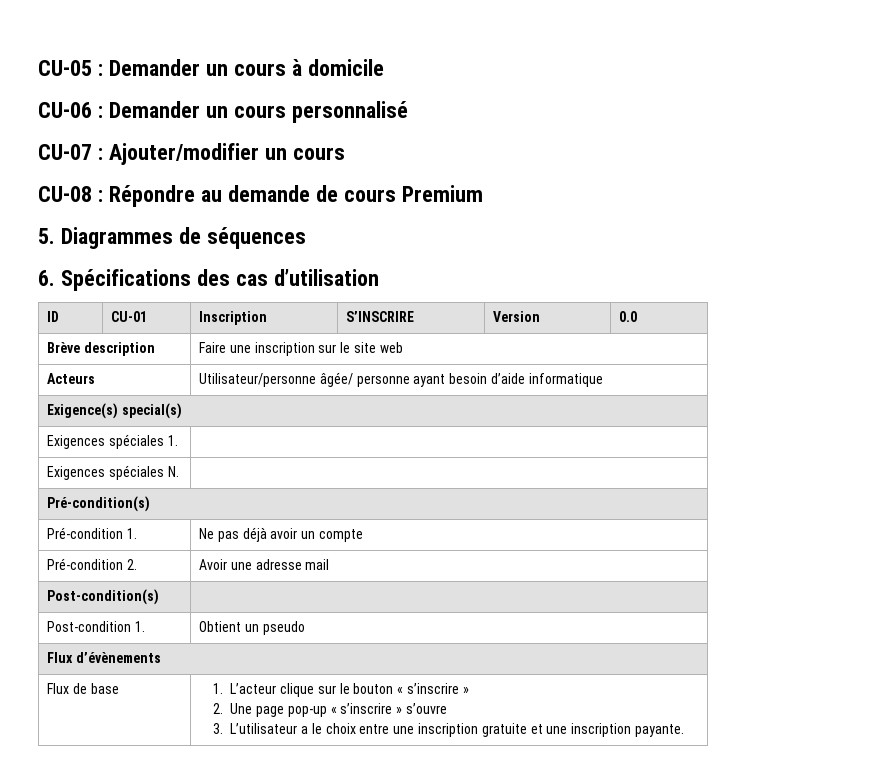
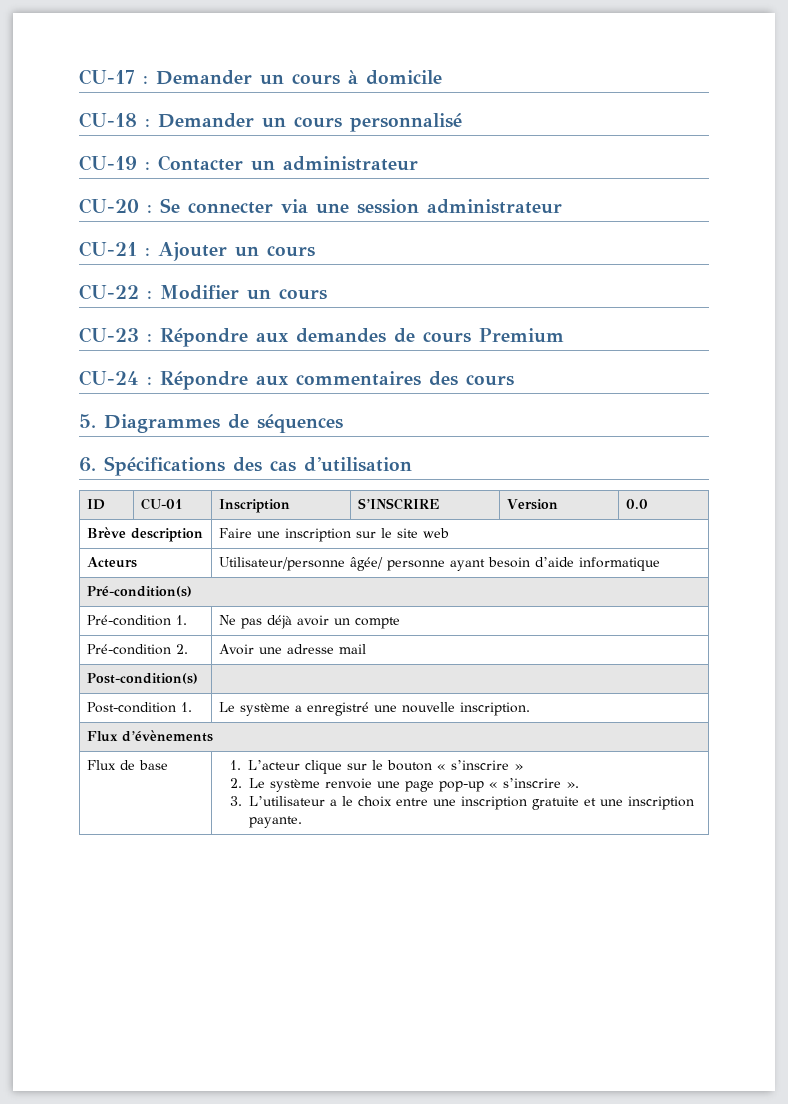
- CU-05 : Demander un cours à domicile
+ CU-17 : Demander un cours à domicile
- CU-06 : Demander un cours personnalisé
+ CU-18 : Demander un cours personnalisé
- CU-07 : Ajouter/modifier un cours
- CU-08 : Répondre au demande de cours Premium
+ CU-19 : Contacter un administrateur
+ CU-20 : Se connecter via une session administrateur
+ CU-21 : Ajouter un cours
+ CU-22 : Modifier un cours
+ CU-23 : Répondre aux demandes de cours Premium
+ CU-24 : Répondre aux commentaires des cours
- Exigence(s) special(s)
- Exigences spéciales 1. |
- Exigences spéciales N. |
- Post-condition 1. | Obtient un pseudo
+ Post-condition 1. | Le système a enregistré une nouvelle inscription.
  Flux de base | 1. L’acteur clique sur le bouton « s’inscrire »
- 2. Une page pop-up « s’inscrire » s’ouvre
+ 2. Le système renvoie une page pop-up « s’inscrire ».

